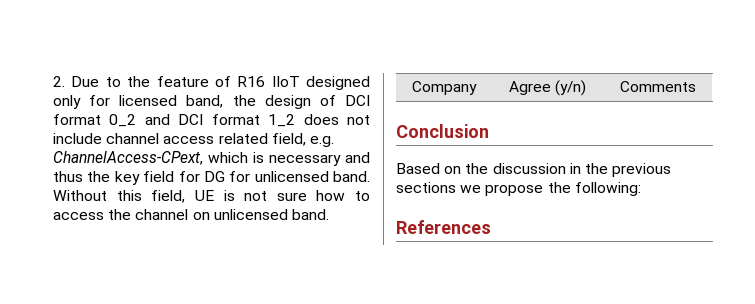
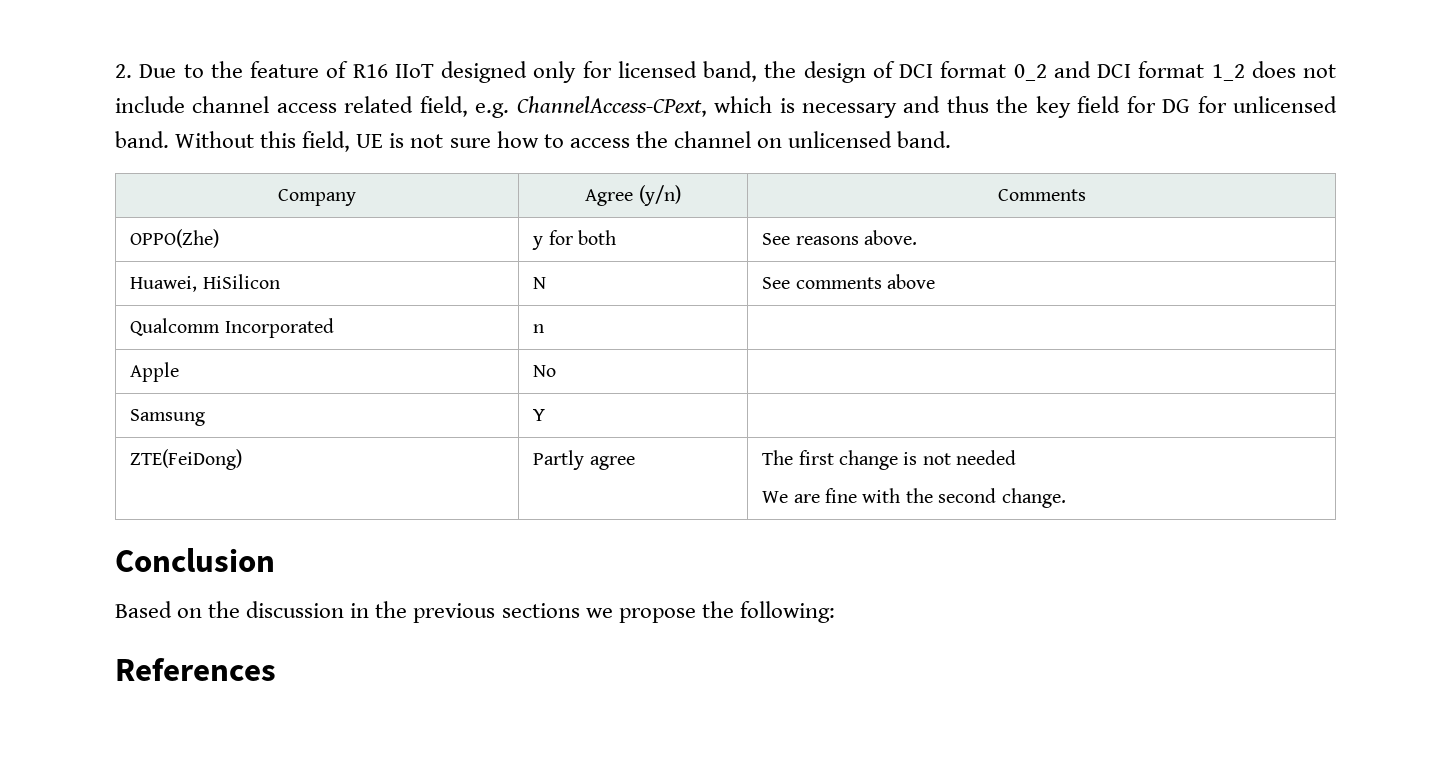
+ OPPO(Zhe) | y for both | See reasons above.
+ Huawei, HiSilicon | N | See comments above
+ Qualcomm Incorporated | n |
+ Apple | No |
+ Samsung | Y |
+ ZTE(FeiDong) | Partly agree | The first change is not needed
+ We are fine with the second change.

